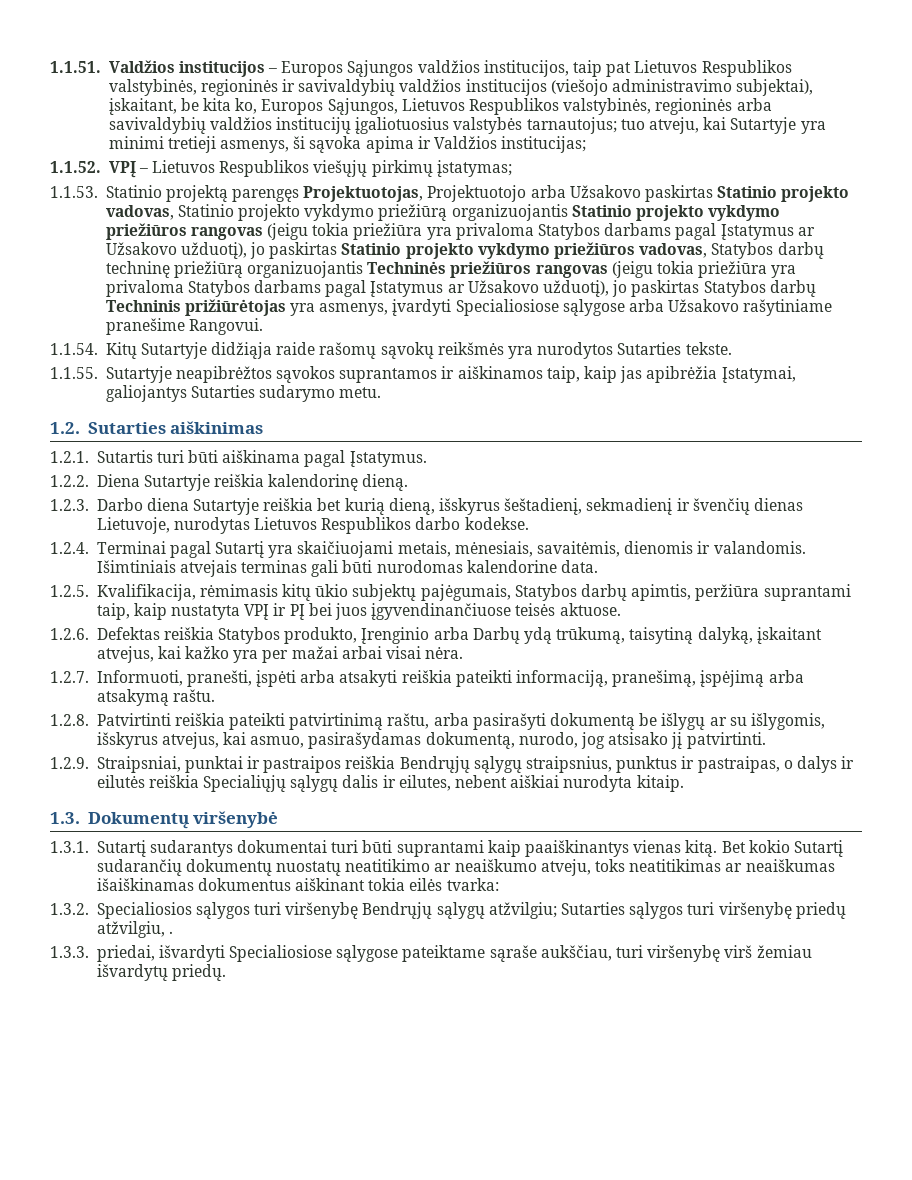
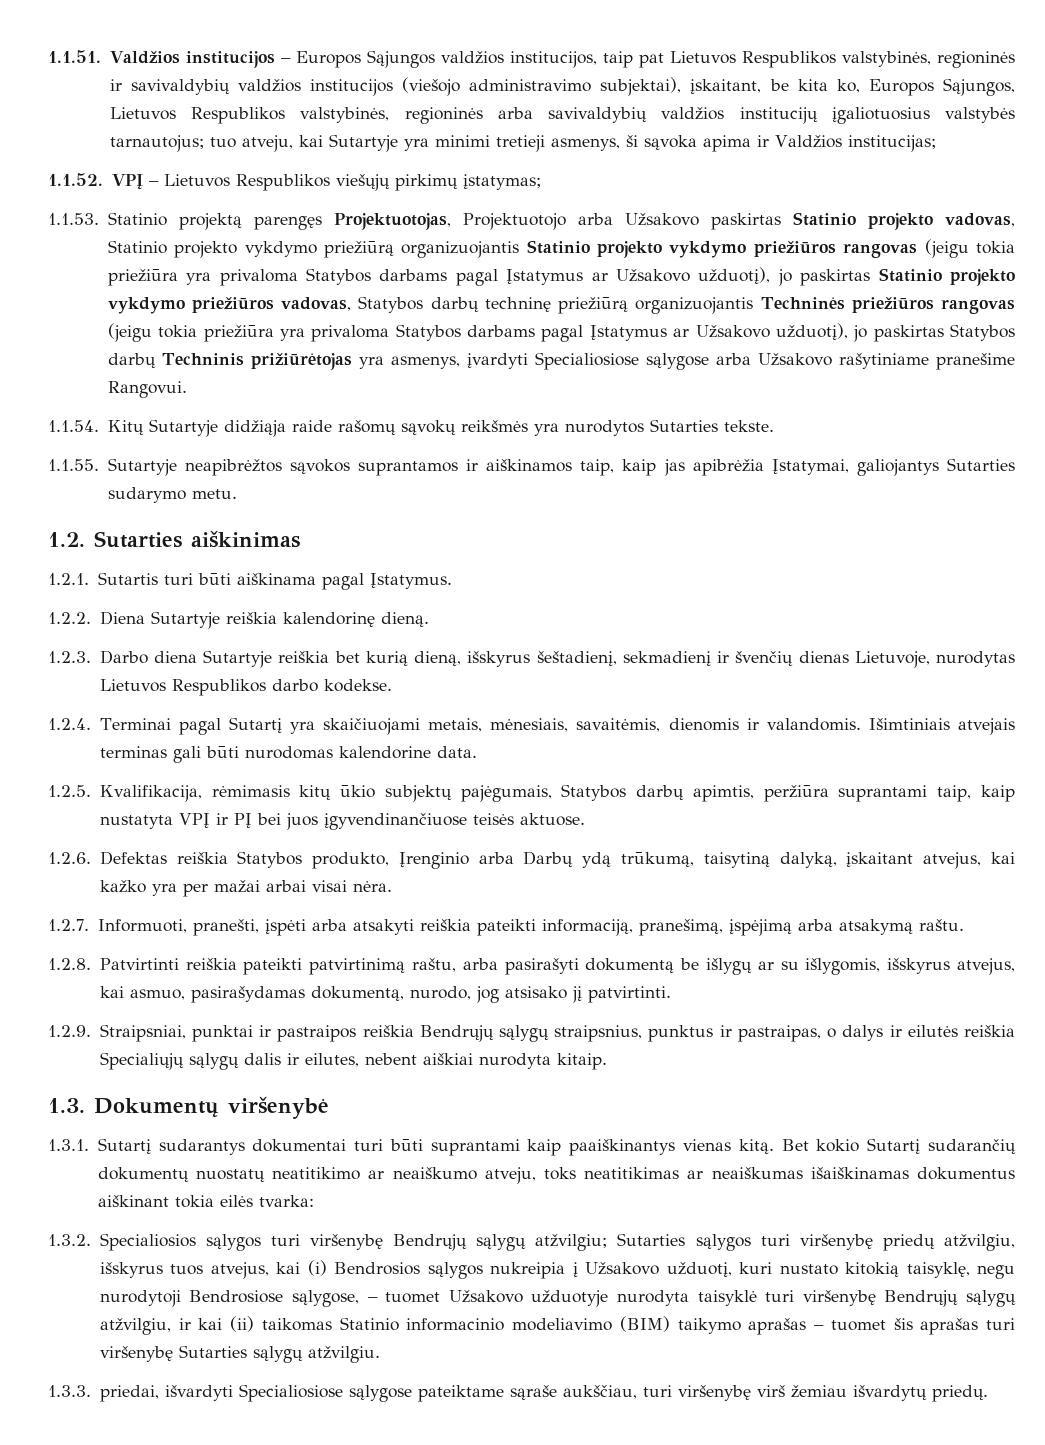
- 1.3.2. Specialiosios sąlygos turi viršenybę Bendrųjų sąlygų atžvilgiu; Sutarties sąlygos turi viršenybę priedų atžvilgiu, .
+ 1.3.2. Specialiosios sąlygos turi viršenybę Bendrųjų sąlygų atžvilgiu; Sutarties sąlygos turi viršenybę priedų atžvilgiu, išskyrus tuos atvejus, kai (i) Bendrosios sąlygos nukreipia į Užsakovo užduotį, kuri nustato kitokią taisyklę, negu nurodytoji Bendrosiose sąlygose, – tuomet Užsakovo užduotyje nurodyta taisyklė turi viršenybę Bendrųjų sąlygų atžvilgiu, ir kai (ii) taikomas Statinio informacinio modeliavimo (BIM) taikymo aprašas – tuomet šis aprašas turi viršenybę Sutarties sąlygų atžvilgiu.

